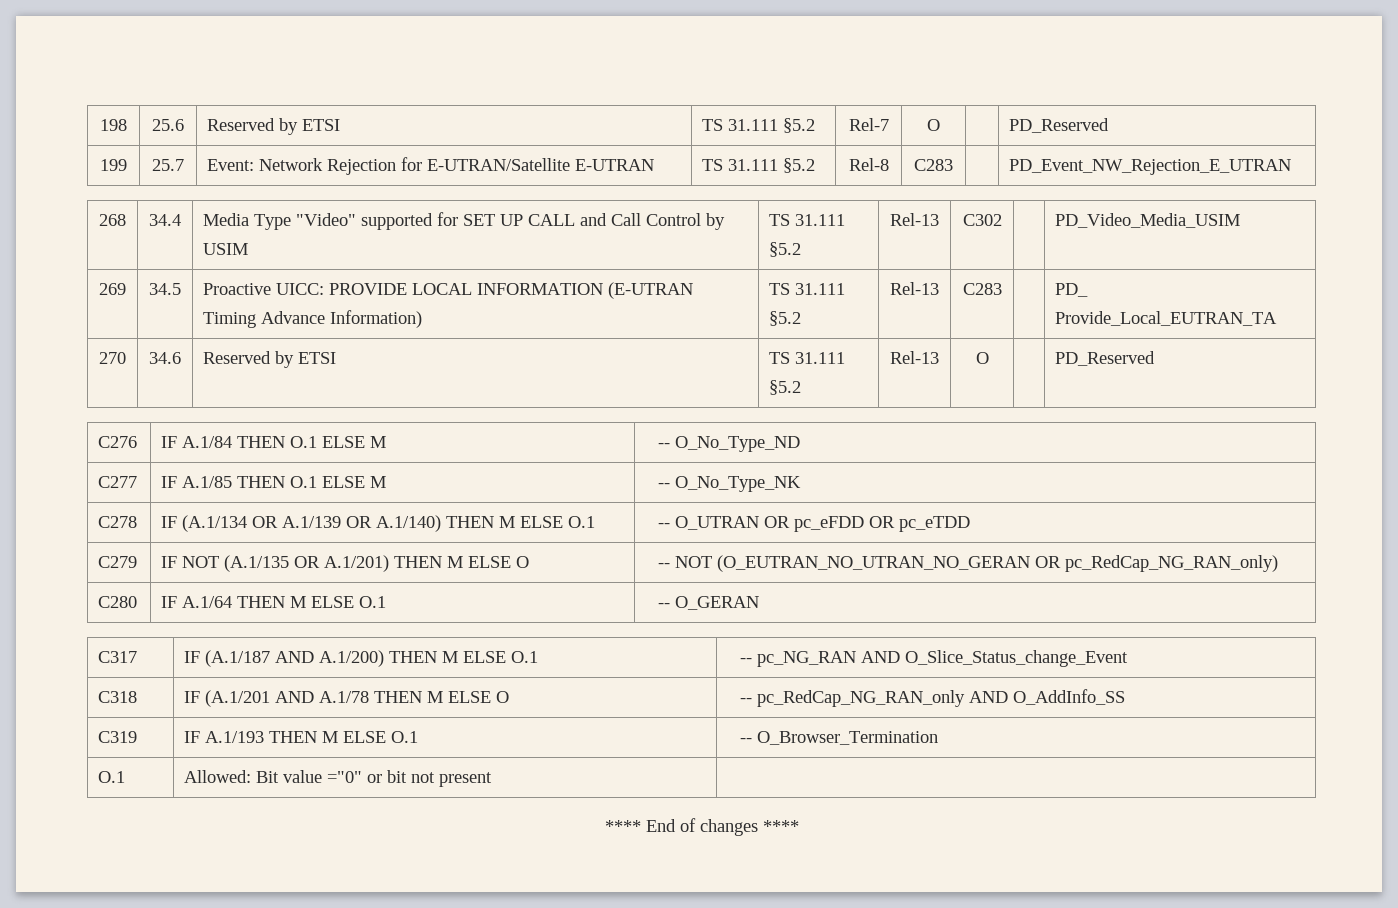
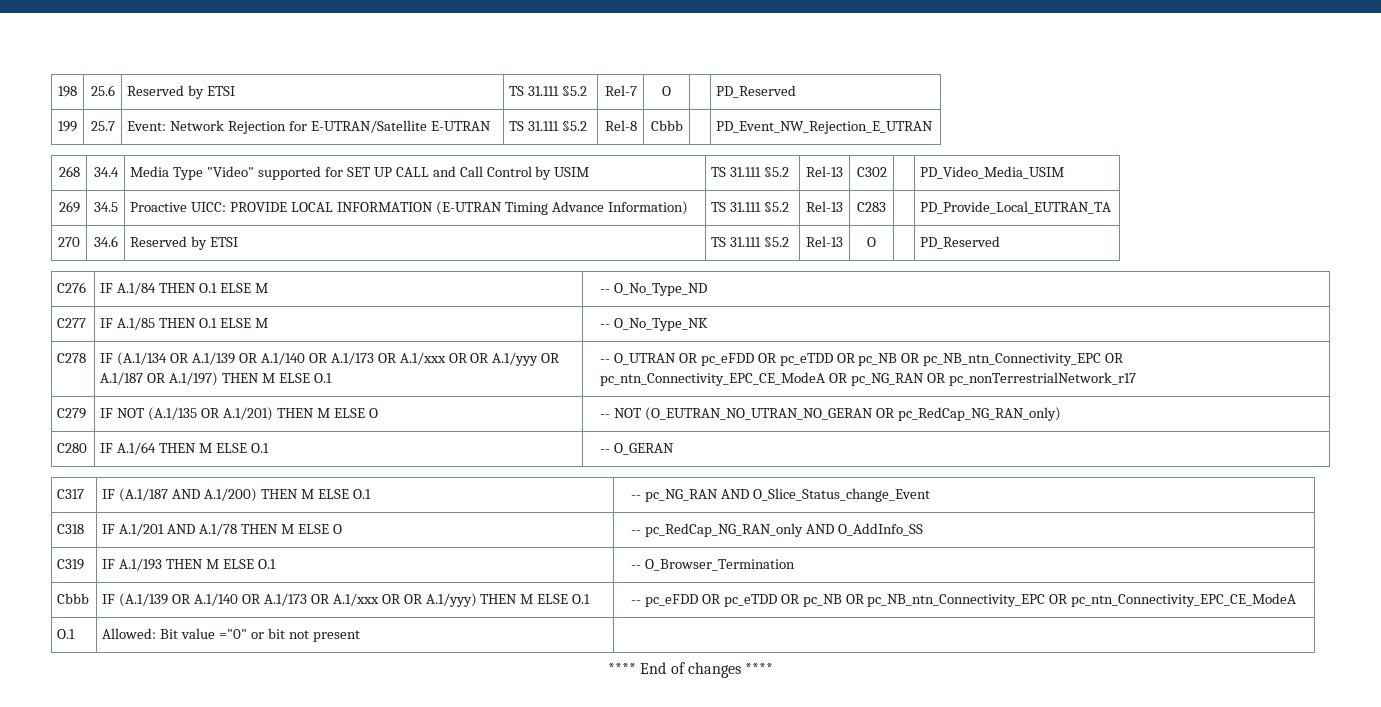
- 199 | 25.7 | Event: Network Rejection for E-UTRAN/Satellite E-UTRAN | TS 31.111 §5.2 | Rel-8 | C283 | | PD_Event_NW_Rejection_E_UTRAN
+ 199 | 25.7 | Event: Network Rejection for E-UTRAN/Satellite E-UTRAN | TS 31.111 §5.2 | Rel-8 | Cbbb | | PD_Event_NW_Rejection_E_UTRAN
- 269 | 34.5 | Proactive UICC: PROVIDE LOCAL INFORMATION (E-UTRAN Timing Advance Information) | TS 31.111 §5.2 | Rel-13 | C283 | | PD_ Provide_Local_EUTRAN_TA
+ 269 | 34.5 | Proactive UICC: PROVIDE LOCAL INFORMATION (E-UTRAN Timing Advance Information) | TS 31.111 §5.2 | Rel-13 | C283 | | PD_Provide_Local_EUTRAN_TA
- C278 | IF (A.1/134 OR A.1/139 OR A.1/140) THEN M ELSE O.1 | -- O_UTRAN OR pc_eFDD OR pc_eTDD
+ C278 | IF (A.1/134 OR A.1/139 OR A.1/140 OR A.1/173 OR A.1/xxx OR OR A.1/yyy OR A.1/187 OR A.1/197) THEN M ELSE O.1 | -- O_UTRAN OR pc_eFDD OR pc_eTDD OR pc_NB OR pc_NB_ntn_Connectivity_EPC OR pc_ntn_Connectivity_EPC_CE_ModeA OR pc_NG_RAN OR pc_nonTerrestrialNetwork_r17
- C318 | IF (A.1/201 AND A.1/78 THEN M ELSE O | -- pc_RedCap_NG_RAN_only AND O_AddInfo_SS
+ C318 | IF A.1/201 AND A.1/78 THEN M ELSE O | -- pc_RedCap_NG_RAN_only AND O_AddInfo_SS
+ Cbbb | IF (A.1/139 OR A.1/140 OR A.1/173 OR A.1/xxx OR OR A.1/yyy) THEN M ELSE O.1 | -- pc_eFDD OR pc_eTDD OR pc_NB OR pc_NB_ntn_Connectivity_EPC OR pc_ntn_Connectivity_EPC_CE_ModeA

